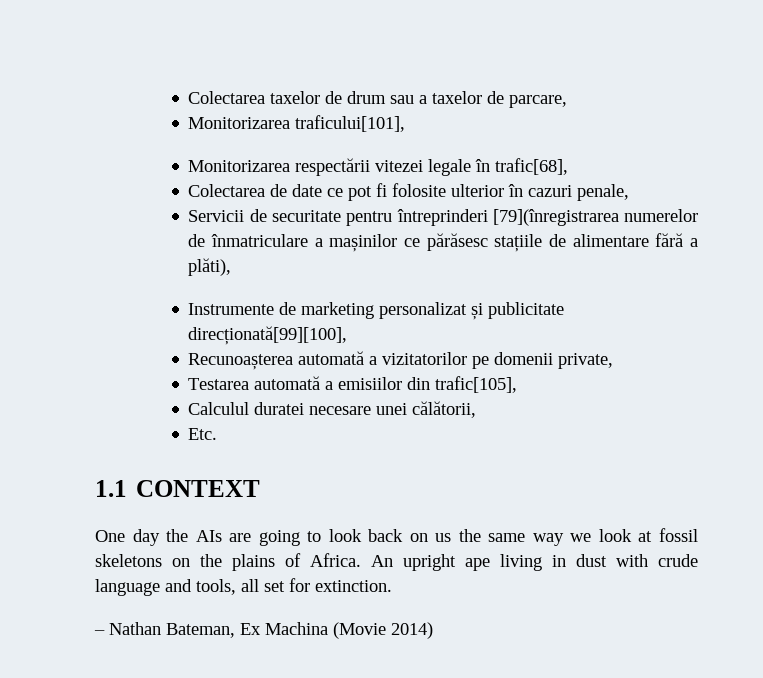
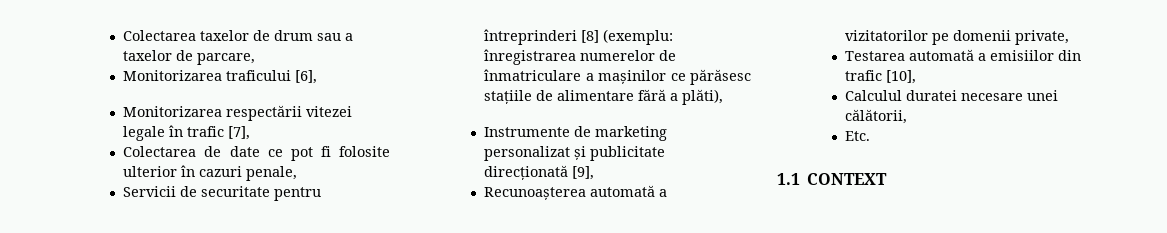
- Monitorizarea traficului[101],
+ Monitorizarea traficului [6],
- Monitorizarea respectării vitezei legale în trafic[68],
+ Monitorizarea respectării vitezei legale în trafic [7],
- Servicii de securitate pentru întreprinderi [79](înregistrarea numerelor de înmatriculare a mașinilor ce părăsesc stațiile de alimentare fără a plăti),
+ Servicii de securitate pentru întreprinderi [8] (exemplu: înregistrarea numerelor de înmatriculare a mașinilor ce părăsesc stațiile de alimentare fără a plăti),
- Instrumente de marketing personalizat și publicitate direcționată[99][100],
+ Instrumente de marketing personalizat și publicitate direcționată [9],
- Testarea automată a emisiilor din trafic[105],
+ Testarea automată a emisiilor din trafic [10],
- One day the AIs are going to look back on us the same way we look at fossil skeletons on the plains of Africa. An upright ape living in dust with crude language and tools, all set for extinction.
- – Nathan Bateman, Ex Machina (Movie 2014)

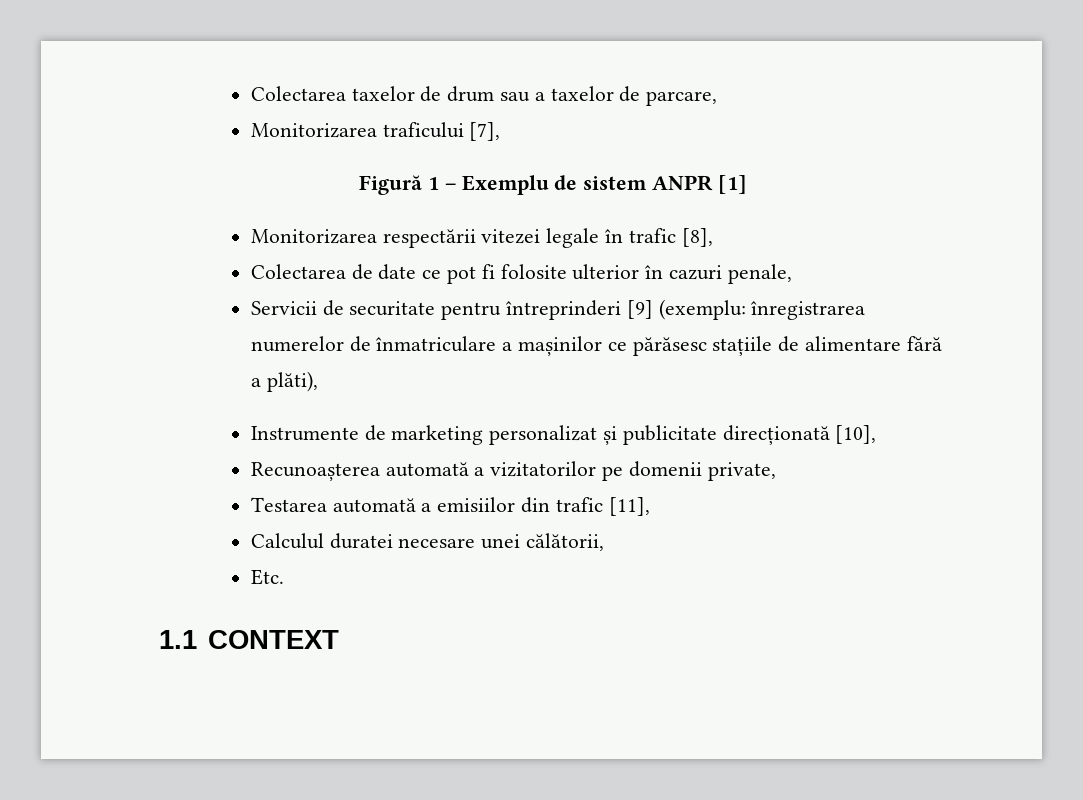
- Monitorizarea traficului [6],
+ Monitorizarea traficului [7],
+ Figură 1 – Exemplu de sistem ANPR [1]
- Monitorizarea respectării vitezei legale în trafic [7],
+ Monitorizarea respectării vitezei legale în trafic [8],
- Servicii de securitate pentru întreprinderi [8] (exemplu: înregistrarea numerelor de înmatriculare a mașinilor ce părăsesc stațiile de alimentare fără a plăti),
+ Servicii de securitate pentru întreprinderi [9] (exemplu: înregistrarea numerelor de înmatriculare a mașinilor ce părăsesc stațiile de alimentare fără a plăti),
- Instrumente de marketing personalizat și publicitate direcționată [9],
+ Instrumente de marketing personalizat și publicitate direcționată [10],
- Testarea automată a emisiilor din trafic [10],
+ Testarea automată a emisiilor din trafic [11],

